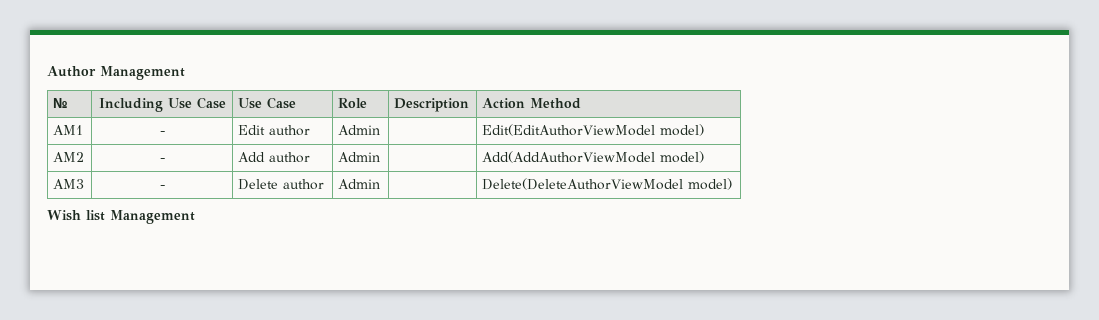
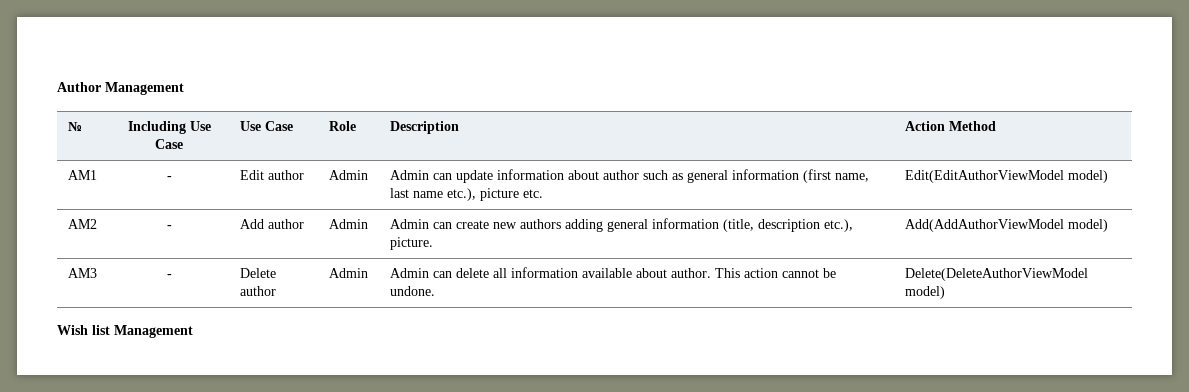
- AM1 | - | Edit author | Admin | | Edit(EditAuthorViewModel model)
+ AM1 | - | Edit author | Admin | Admin can update information about author such as general information (first name, last name etc.), picture etc. | Edit(EditAuthorViewModel model)
- AM2 | - | Add author | Admin | | Add(AddAuthorViewModel model)
+ AM2 | - | Add author | Admin | Admin can create new authors adding general information (title, description etc.), picture. | Add(AddAuthorViewModel model)
- AM3 | - | Delete author | Admin | | Delete(DeleteAuthorViewModel model)
+ AM3 | - | Delete author | Admin | Admin can delete all information available about author. This action cannot be undone. | Delete(DeleteAuthorViewModel model)

